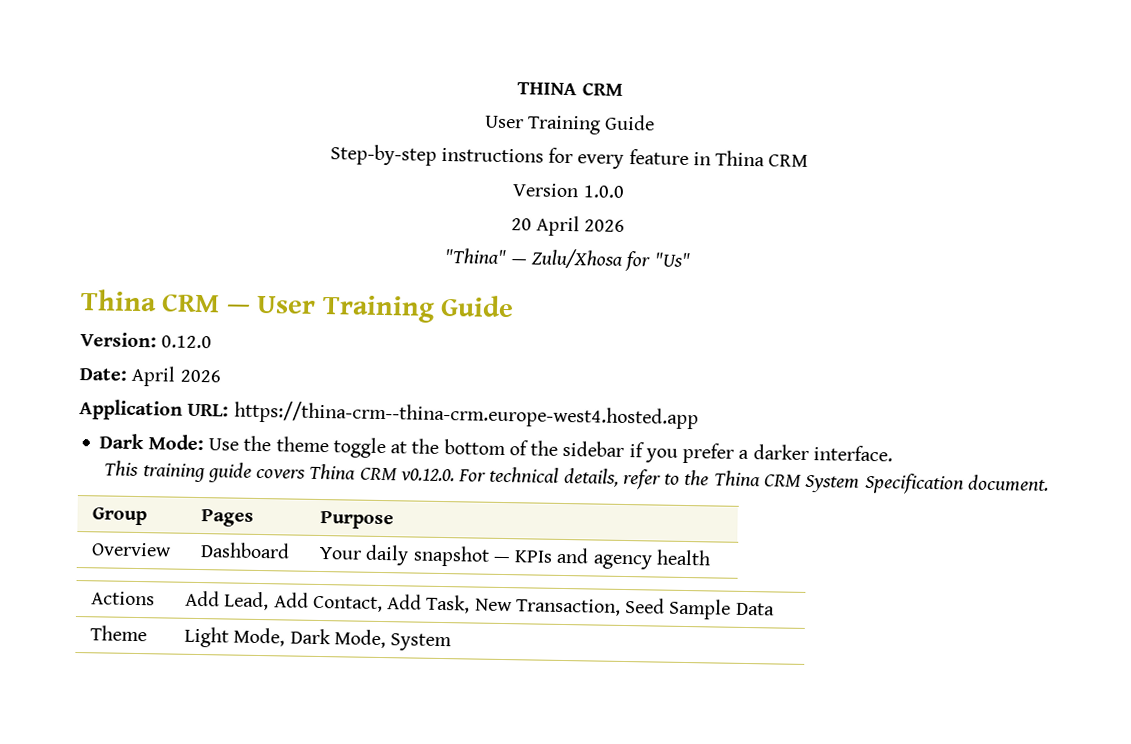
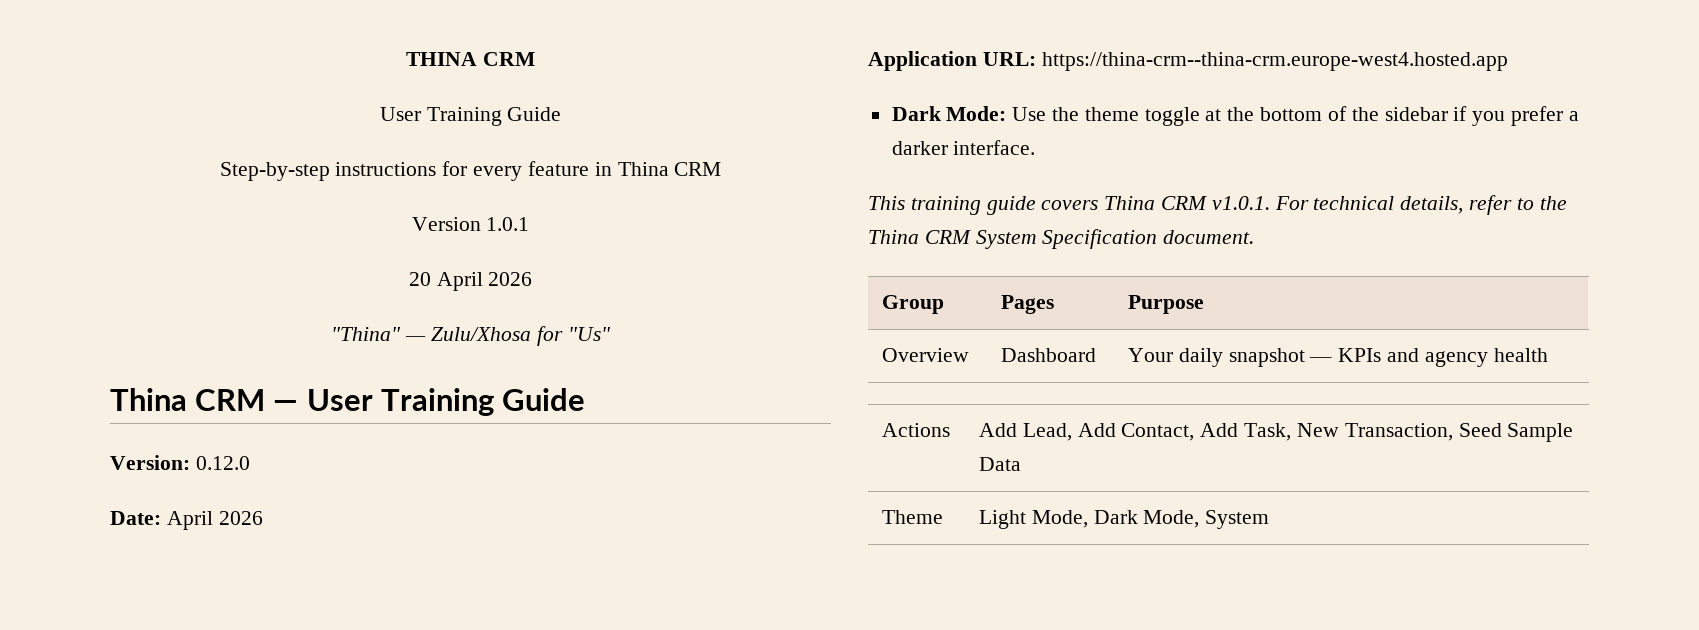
- Version 1.0.0
+ Version 1.0.1
- This training guide covers Thina CRM v0.12.0. For technical details, refer to the Thina CRM System Specification document.
+ This training guide covers Thina CRM v1.0.1. For technical details, refer to the Thina CRM System Specification document.

